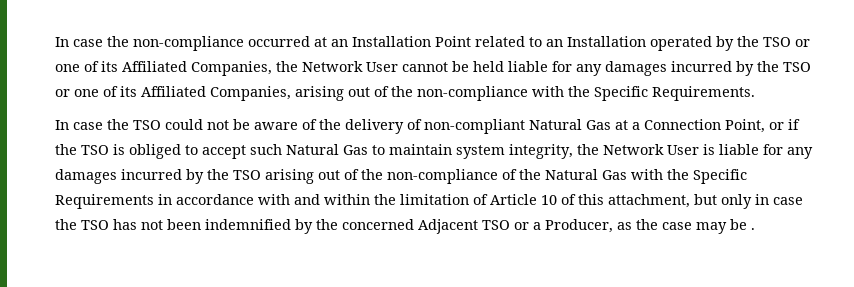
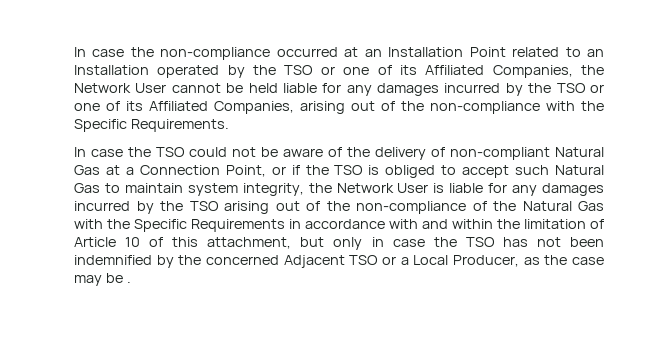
- In case the TSO could not be aware of the delivery of non-compliant Natural Gas at a Connection Point, or if the TSO is obliged to accept such Natural Gas to maintain system integrity, the Network User is liable for any damages incurred by the TSO arising out of the non-compliance of the Natural Gas with the Specific Requirements in accordance with and within the limitation of Article 10 of this attachment, but only in case the TSO has not been indemnified by the concerned Adjacent TSO or a Producer, as the case may be .
+ In case the TSO could not be aware of the delivery of non-compliant Natural Gas at a Connection Point, or if the TSO is obliged to accept such Natural Gas to maintain system integrity, the Network User is liable for any damages incurred by the TSO arising out of the non-compliance of the Natural Gas with the Specific Requirements in accordance with and within the limitation of Article 10 of this attachment, but only in case the TSO has not been indemnified by the concerned Adjacent TSO or a Local Producer, as the case may be .

